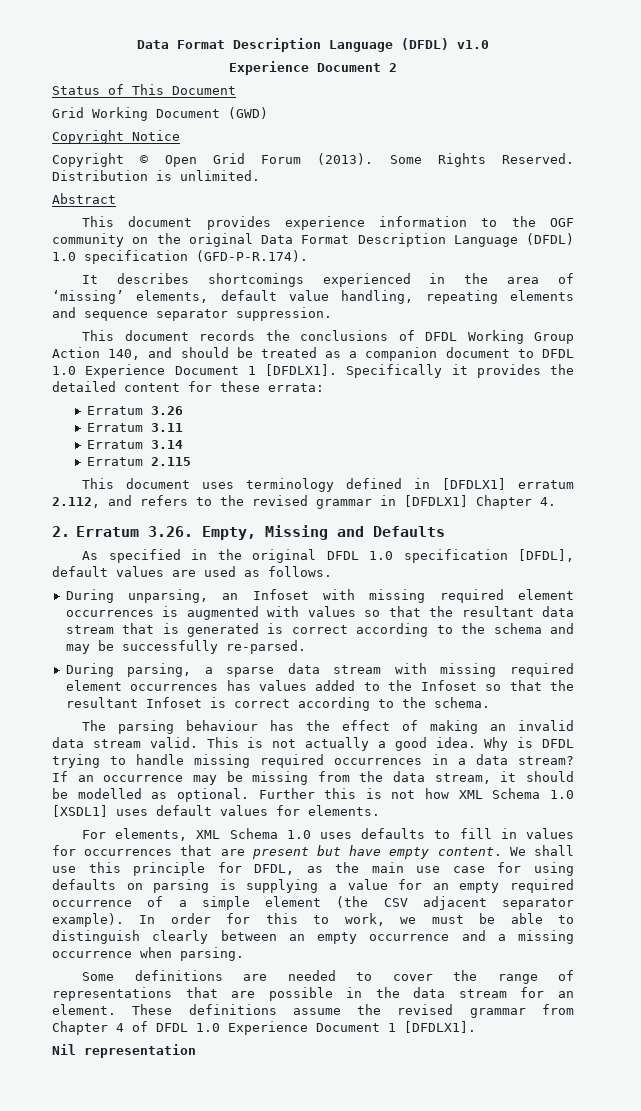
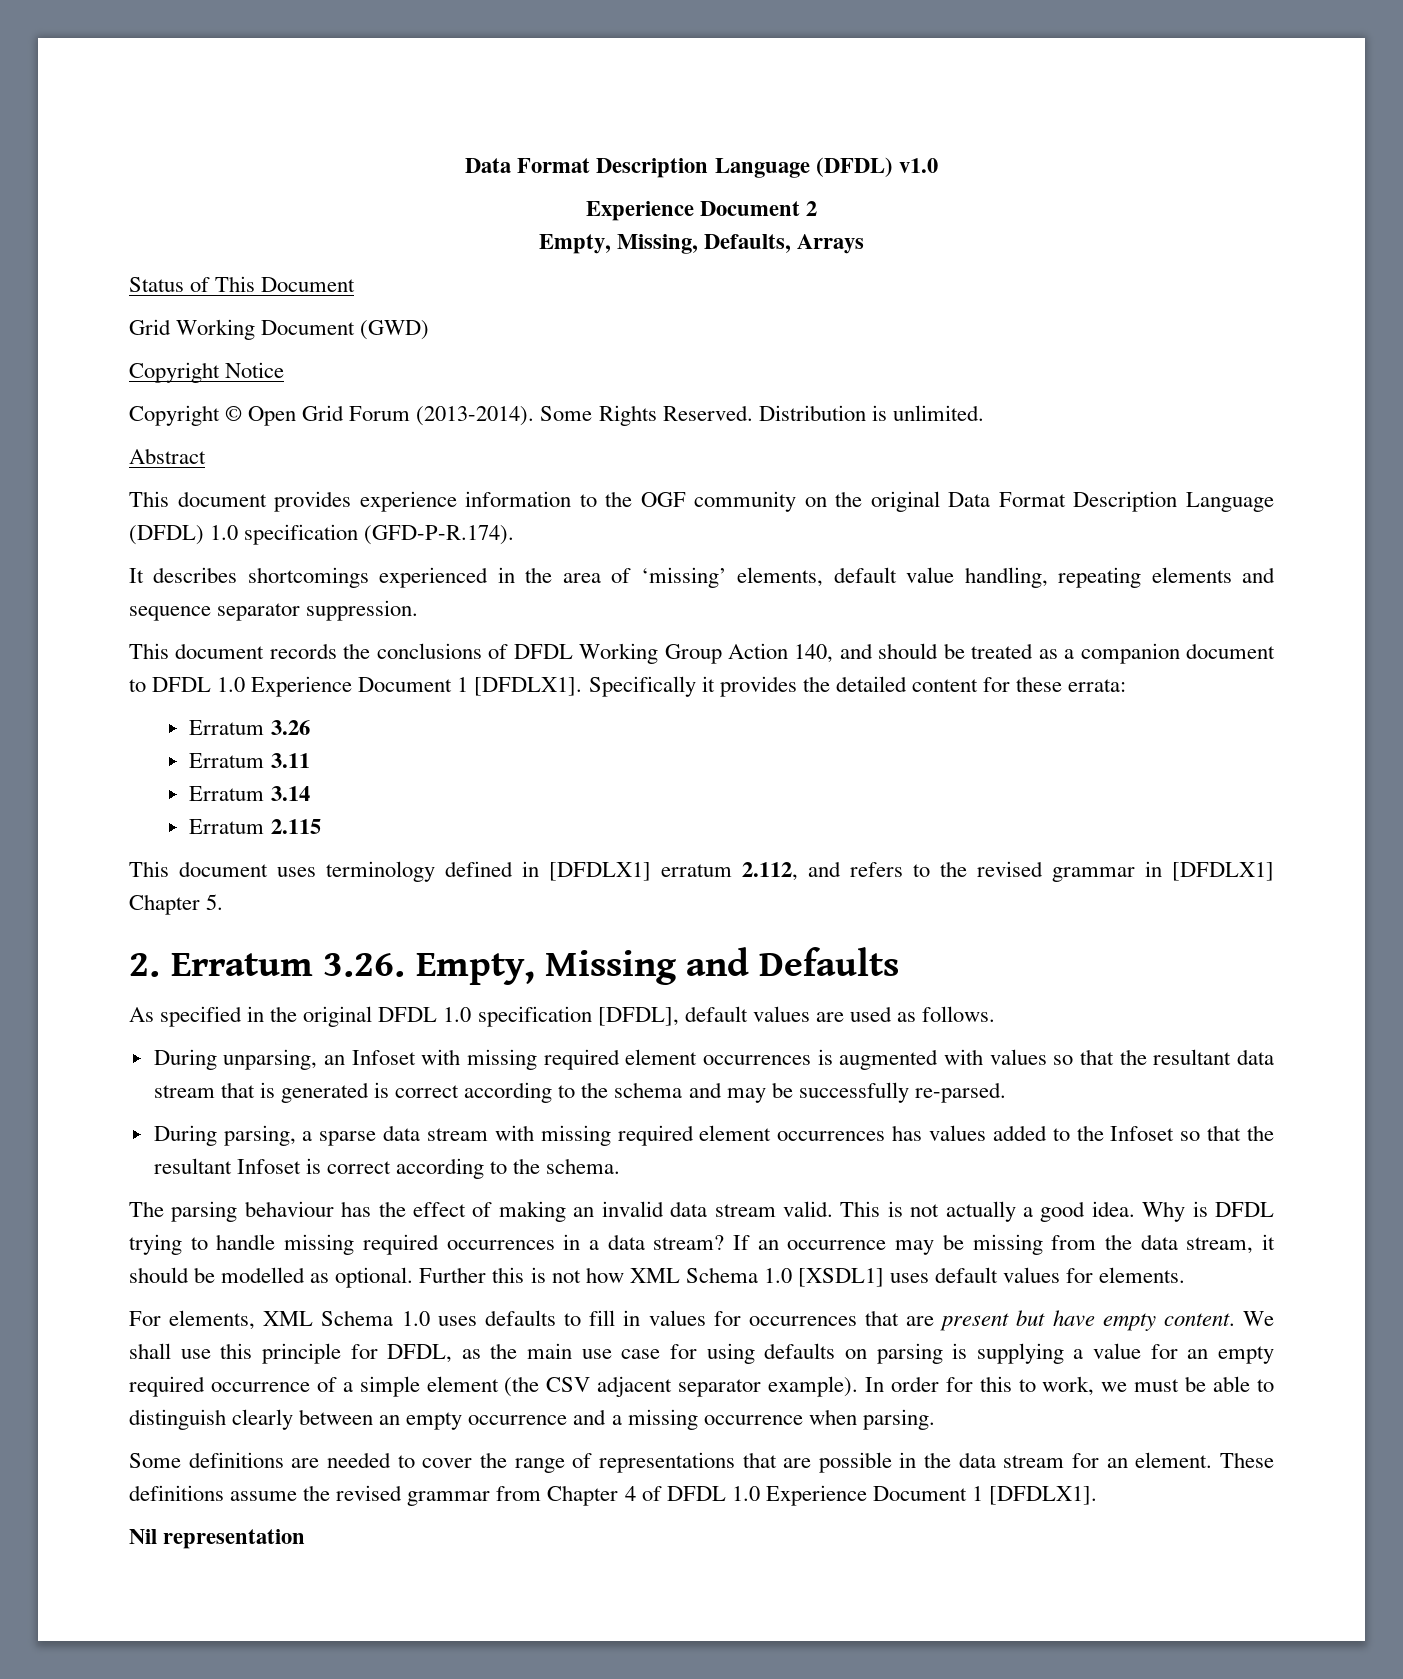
+ Empty, Missing, Defaults, Arrays
- Copyright © Open Grid Forum (2013).
+ Copyright © Open Grid Forum (2013-2014).
- This document uses terminology defined in [DFDLX1] erratum 2.112, and refers to the revised grammar in [DFDLX1] Chapter 4.
+ This document uses terminology defined in [DFDLX1] erratum 2.112, and refers to the revised grammar in [DFDLX1] Chapter 5.

